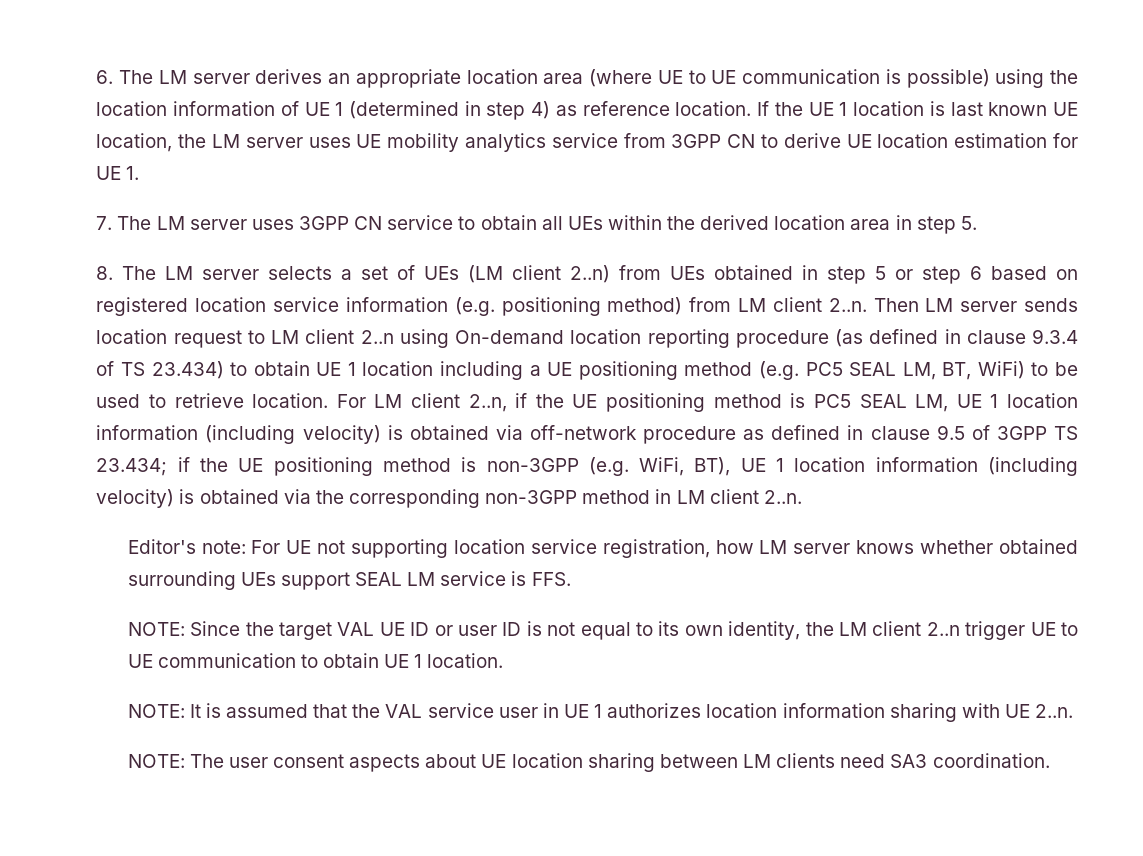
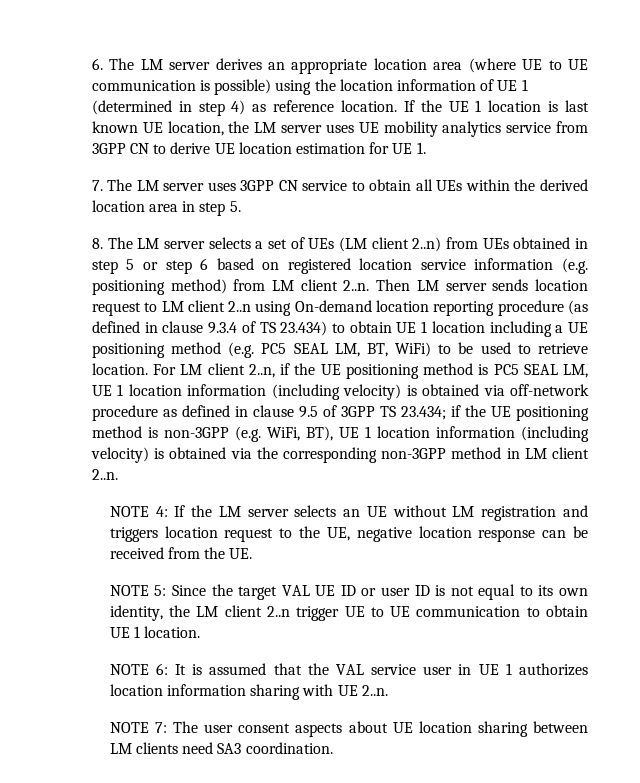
- Editor's note: For UE not supporting location service registration, how LM server knows whether obtained surrounding UEs support SEAL LM service is FFS.
- NOTE: Since the target VAL UE ID or user ID is not equal to its own identity, the LM client 2..n trigger UE to UE communication to obtain UE 1 location.
+ NOTE 4: If the LM server selects an UE without LM registration and triggers location request to the UE, negative location response can be received from the UE.
+ NOTE 5: Since the target VAL UE ID or user ID is not equal to its own identity, the LM client 2..n trigger UE to UE communication to obtain UE 1 location.
- NOTE: It is assumed that the VAL service user in UE 1 authorizes location information sharing with UE 2..n.
+ NOTE 6: It is assumed that the VAL service user in UE 1 authorizes location information sharing with UE 2..n.
- NOTE: The user consent aspects about UE location sharing between LM clients need SA3 coordination.
+ NOTE 7: The user consent aspects about UE location sharing between LM clients need SA3 coordination.

